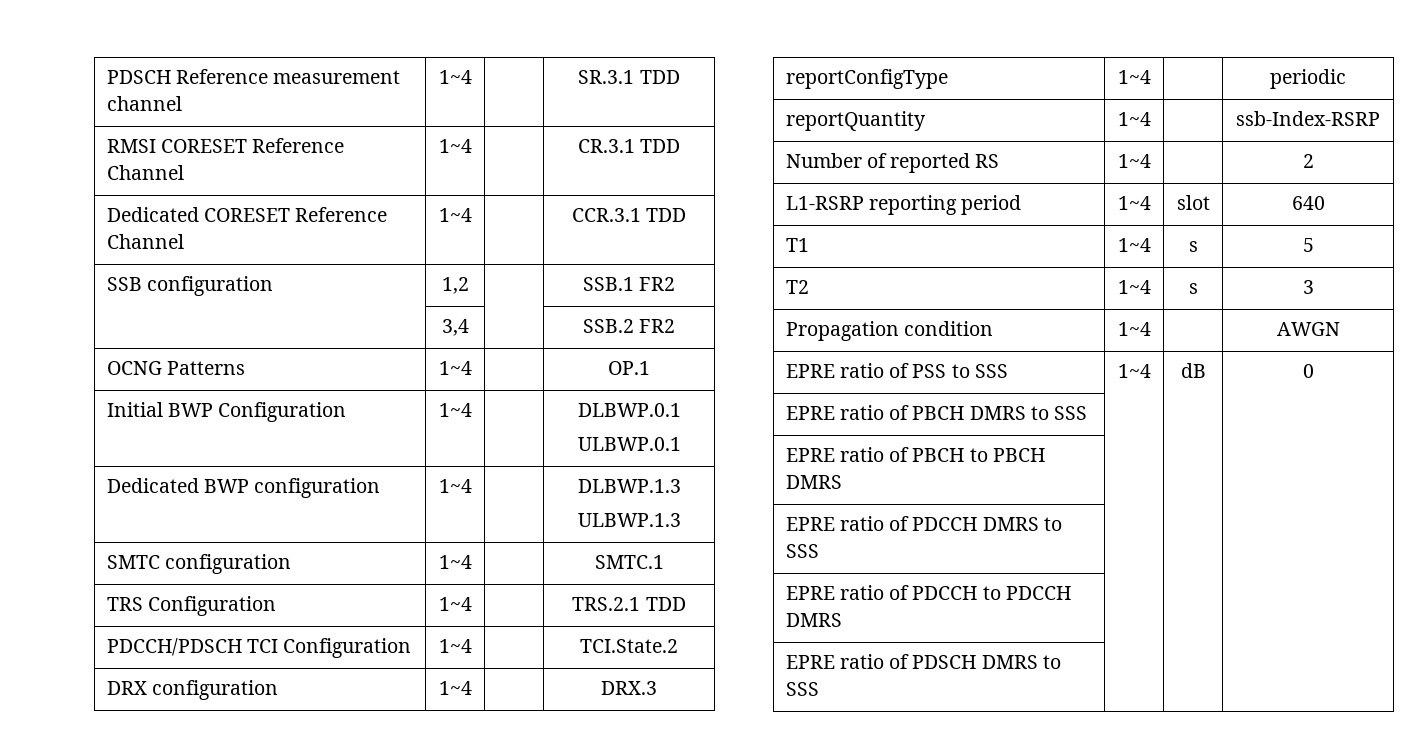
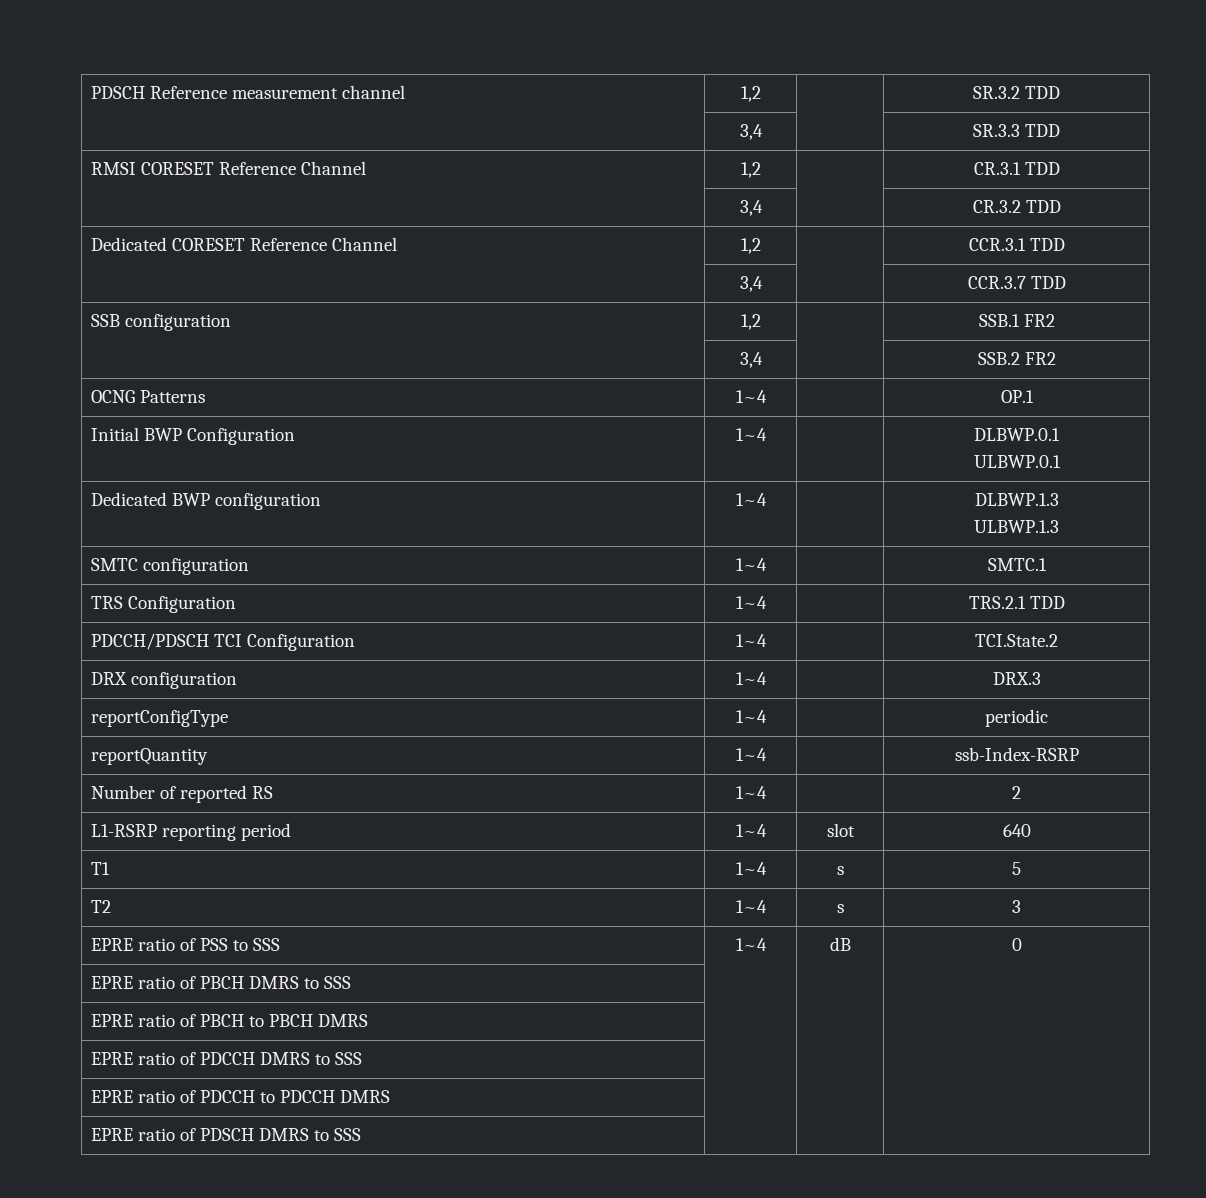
- PDSCH Reference measurement channel | 1~4 | | SR.3.1 TDD
+ PDSCH Reference measurement channel | 1,2 | | SR.3.2 TDD
+ | 3,4 | | SR.3.3 TDD
- RMSI CORESET Reference Channel | 1~4 | | CR.3.1 TDD
+ RMSI CORESET Reference Channel | 1,2 | | CR.3.1 TDD
+ | 3,4 | | CR.3.2 TDD
- Dedicated CORESET Reference Channel | 1~4 | | CCR.3.1 TDD
+ Dedicated CORESET Reference Channel | 1,2 | | CCR.3.1 TDD
+ | 3,4 | | CCR.3.7 TDD
- Propagation condition | 1~4 | | AWGN

